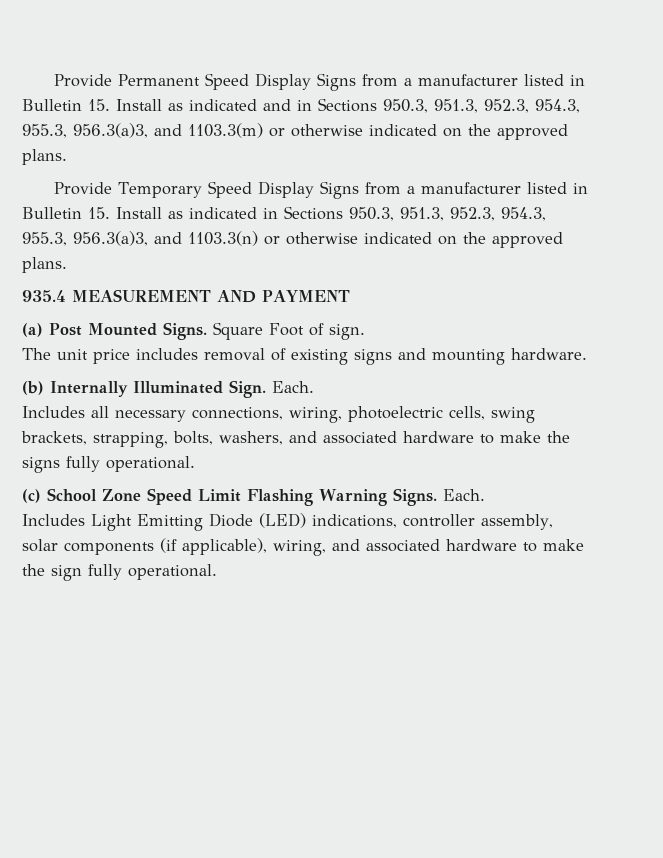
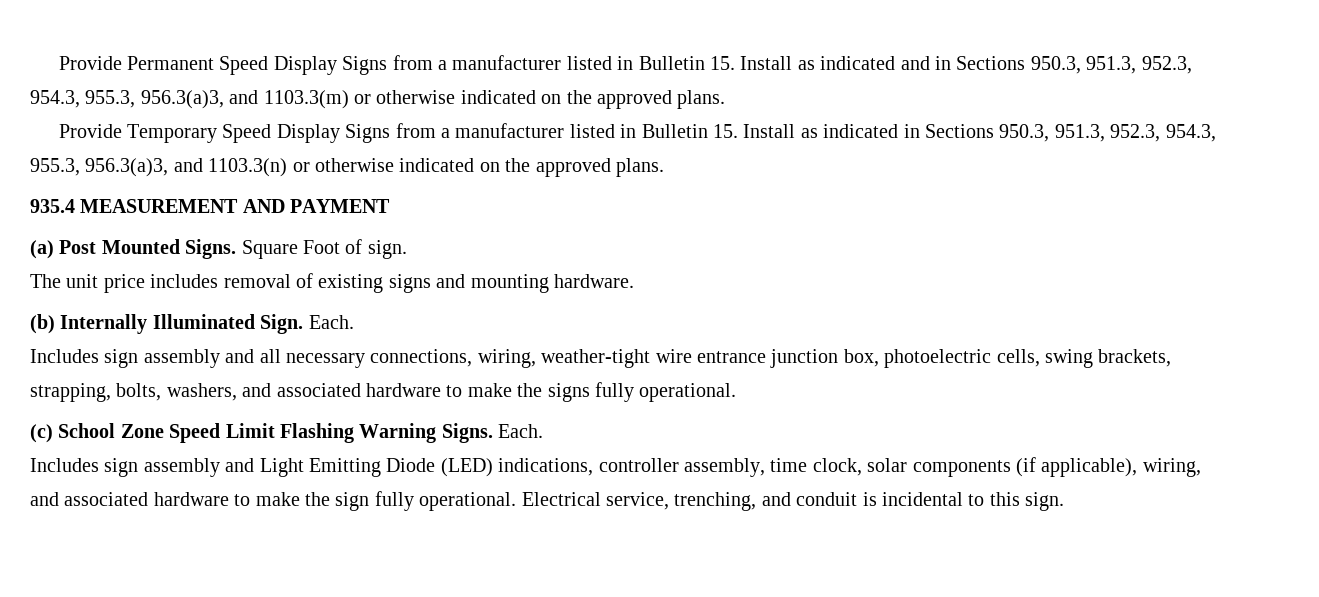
- Includes all necessary connections, wiring, photoelectric cells, swing brackets, strapping, bolts, washers, and associated hardware to make the signs fully operational.
+ Includes sign assembly and all necessary connections, wiring, weather-tight wire entrance junction box, photoelectric cells, swing brackets, strapping, bolts, washers, and associated hardware to make the signs fully operational.
- Includes Light Emitting Diode (LED) indications, controller assembly, solar components (if applicable), wiring, and associated hardware to make the sign fully operational.
+ Includes sign assembly and Light Emitting Diode (LED) indications, controller assembly, time clock, solar components (if applicable), wiring, and associated hardware to make the sign fully operational.
+ Electrical service, trenching, and conduit is incidental to this sign.

